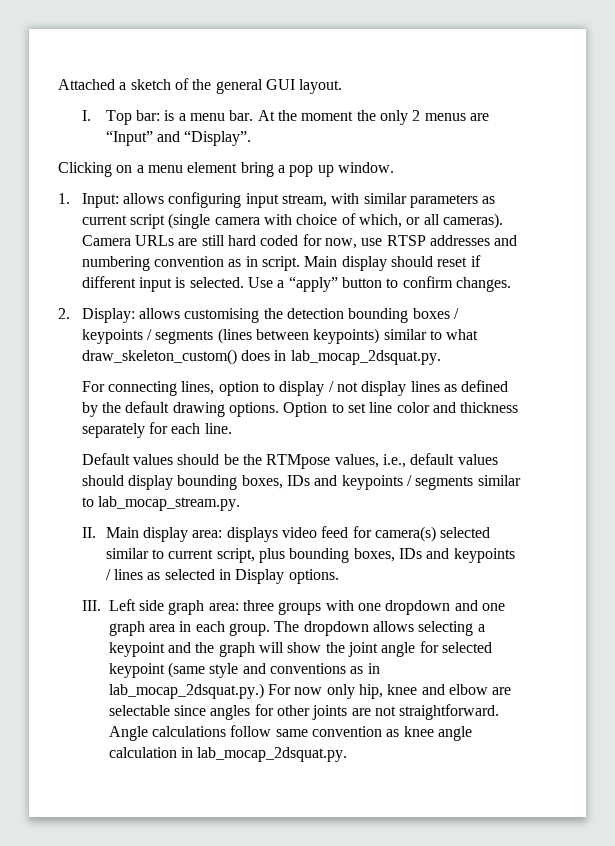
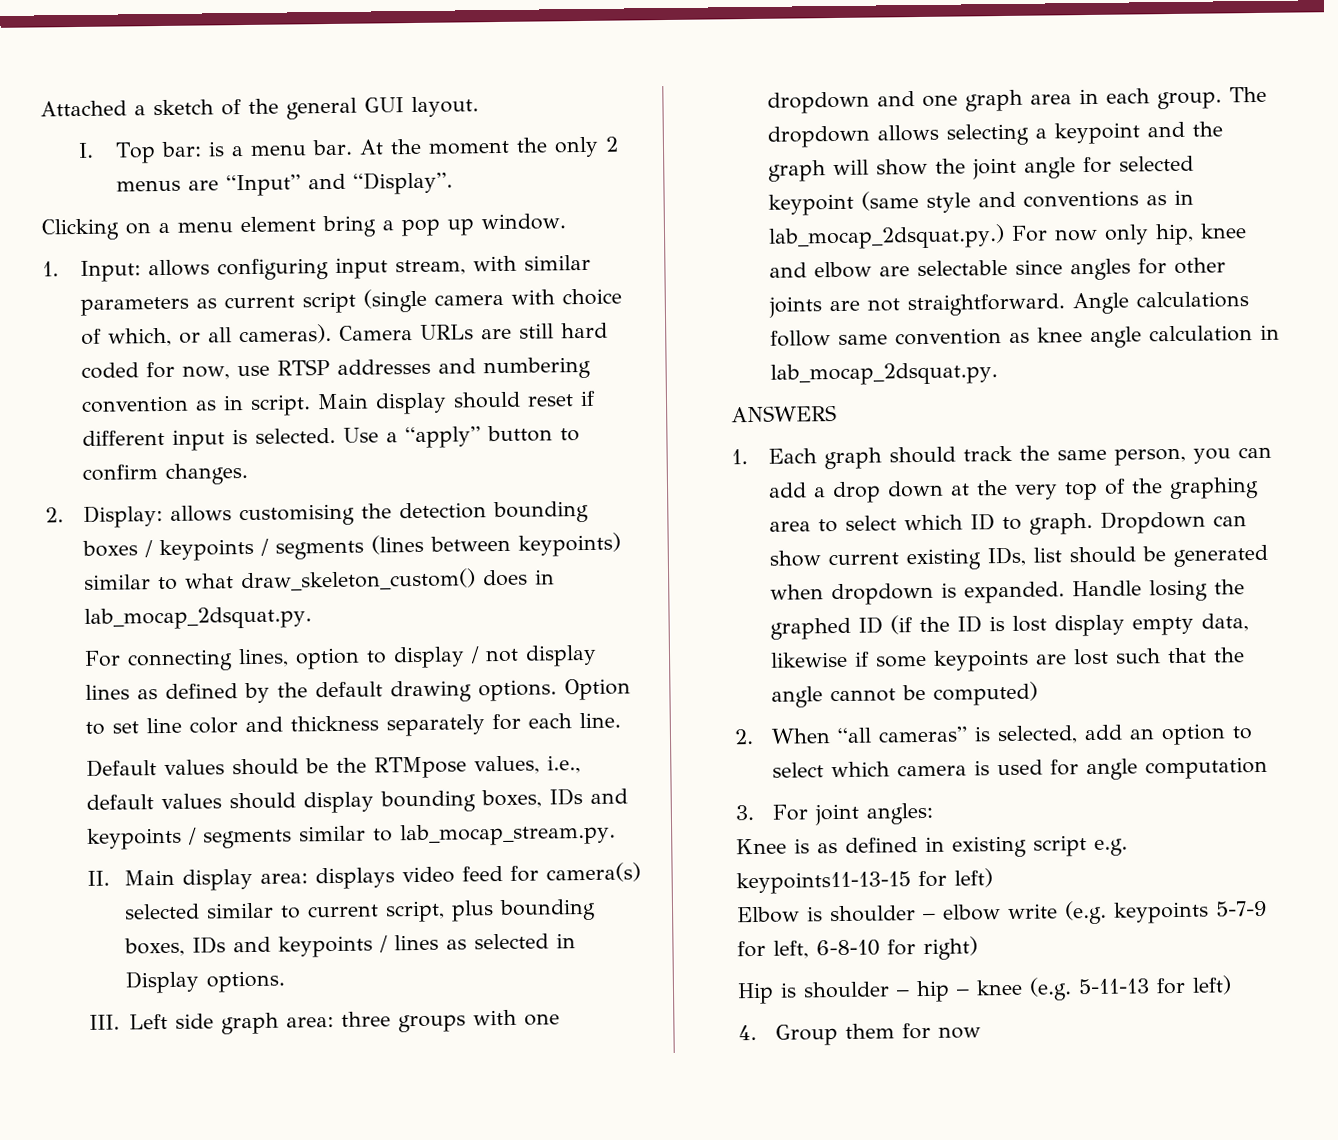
+ ANSWERS
+ 1. Each graph should track the same person, you can add a drop down at the very top of the graphing area to select which ID to graph. Dropdown can show current existing IDs, list should be generated when dropdown is expanded. Handle losing the graphed ID (if the ID is lost display empty data, likewise if some keypoints are lost such that the angle cannot be computed)
+ 2. When “all cameras” is selected, add an option to select which camera is used for angle computation
+ 3. For joint angles:
+ Knee is as defined in existing script e.g. keypoints11-13-15 for left)
+ Elbow is shoulder – elbow write (e.g. keypoints 5-7-9 for left, 6-8-10 for right)
+ Hip is shoulder – hip – knee (e.g. 5-11-13 for left)
+ 4. Group them for now

